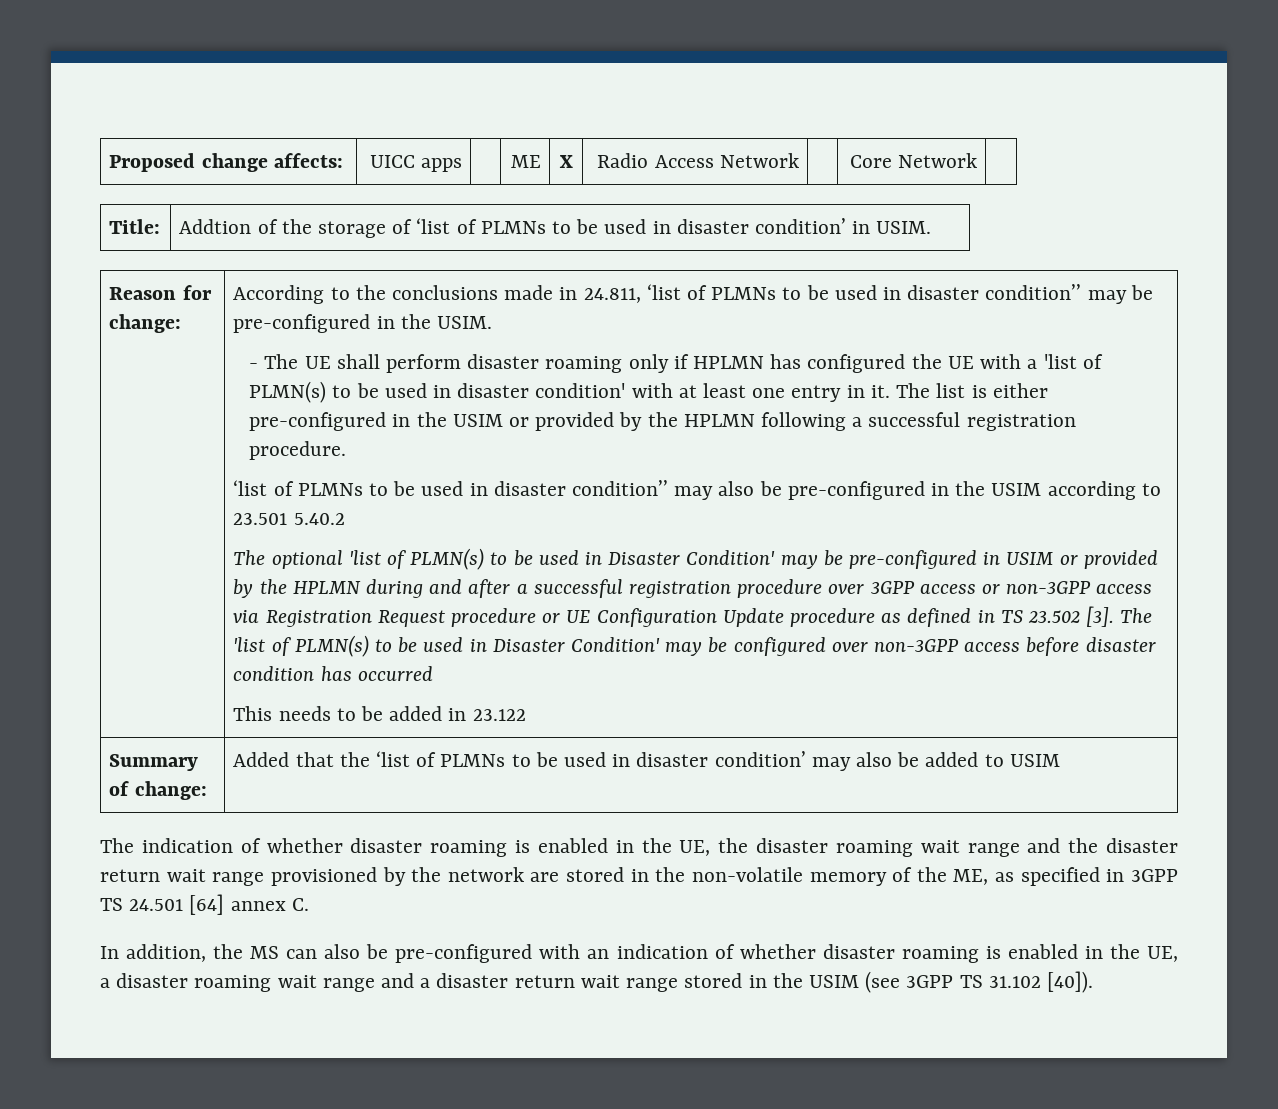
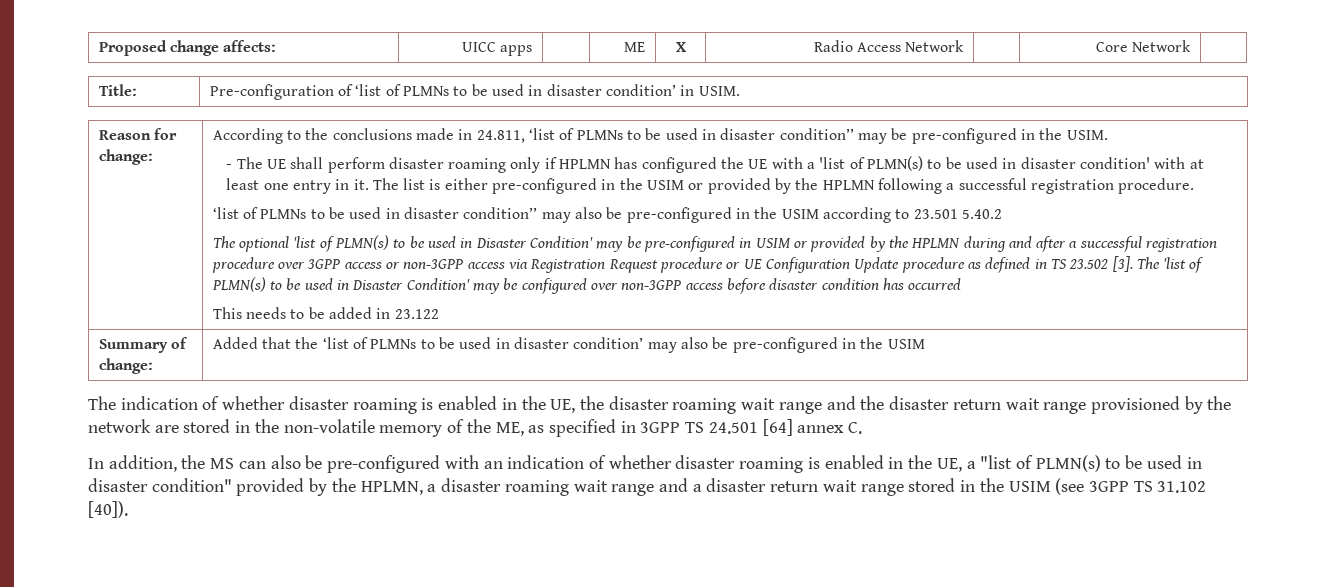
- Title: | Addtion of the storage of ‘list of PLMNs to be used in disaster condition’ in USIM.
+ Title: | Pre-configuration of ‘list of PLMNs to be used in disaster condition’ in USIM.
- Summary of change: | Added that the ‘list of PLMNs to be used in disaster condition’ may also be added to USIM
+ Summary of change: | Added that the ‘list of PLMNs to be used in disaster condition’ may also be pre-configured in the USIM
- In addition, the MS can also be pre-configured with an indication of whether disaster roaming is enabled in the UE, a disaster roaming wait range and a disaster return wait range stored in the USIM (see 3GPP TS 31.102 [40]).
+ In addition, the MS can also be pre-configured with an indication of whether disaster roaming is enabled in the UE, a "list of PLMN(s) to be used in disaster condition" provided by the HPLMN, a disaster roaming wait range and a disaster return wait range stored in the USIM (see 3GPP TS 31.102 [40]).

